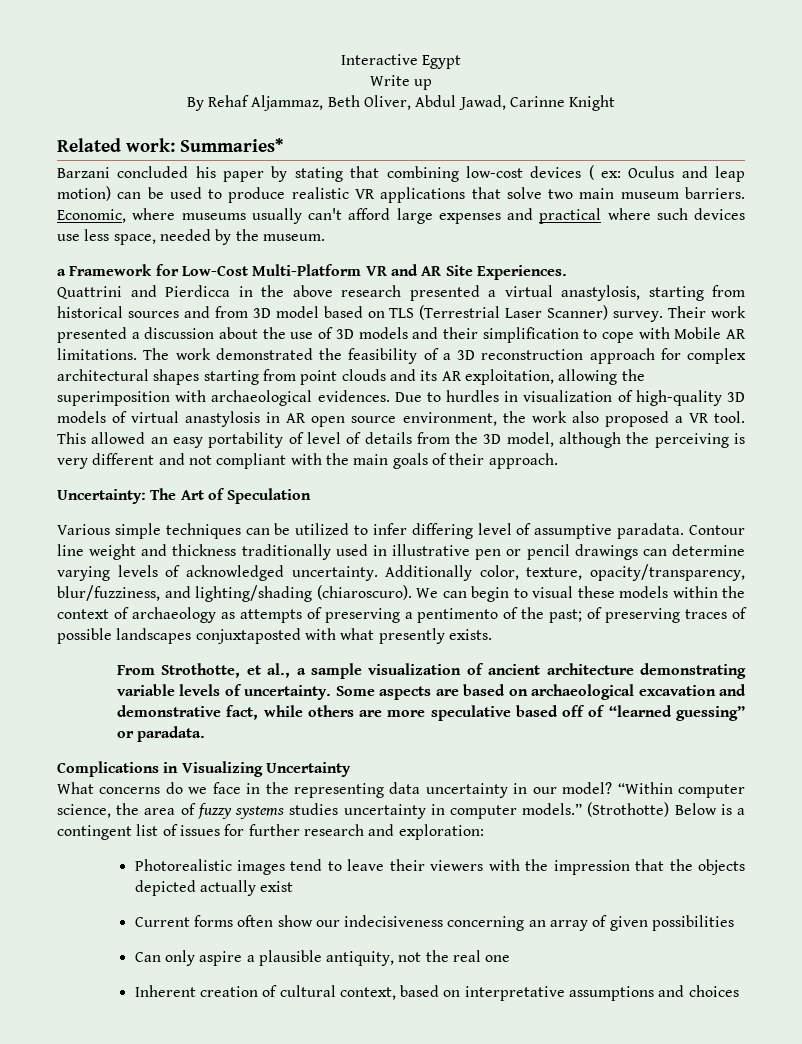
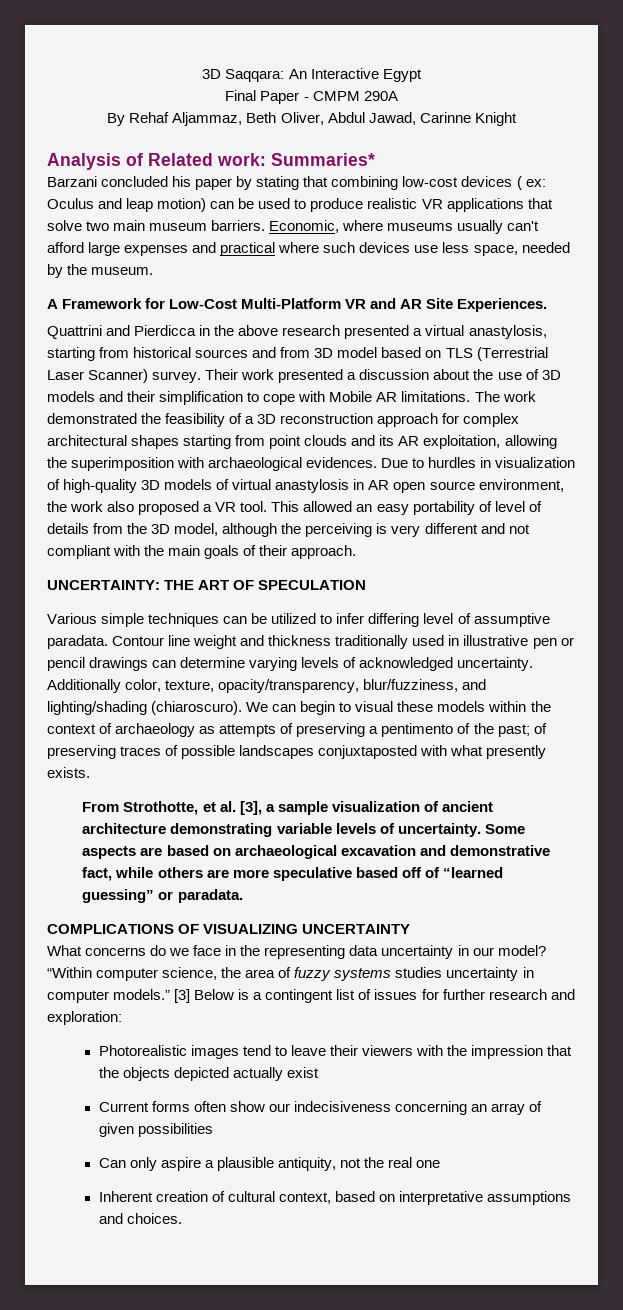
- Interactive Egypt
+ 3D Saqqara: An Interactive Egypt
- Write up
+ Final Paper - CMPM 290A
- Related work: Summaries*
+ Analysis of Related work: Summaries*
- a Framework for Low-Cost Multi-Platform VR and AR Site Experiences.
+ A Framework for Low-Cost Multi-Platform VR and AR Site Experiences.
- Uncertainty: The Art of Speculation
+ UNCERTAINTY: THE ART OF SPECULATION
- From Strothotte, et al., a sample visualization of ancient architecture demonstrating variable levels of uncertainty.
+ From Strothotte, et al. [3], a sample visualization of ancient architecture demonstrating variable levels of uncertainty.
- Complications in Visualizing Uncertainty
+ COMPLICATIONS OF VISUALIZING UNCERTAINTY
- (Strothotte) Below is a contingent list of issues for further research and exploration:
+ [3] Below is a contingent list of issues for further research and exploration:
- Inherent creation of cultural context, based on interpretative assumptions and choices
+ Inherent creation of cultural context, based on interpretative assumptions and choices.

